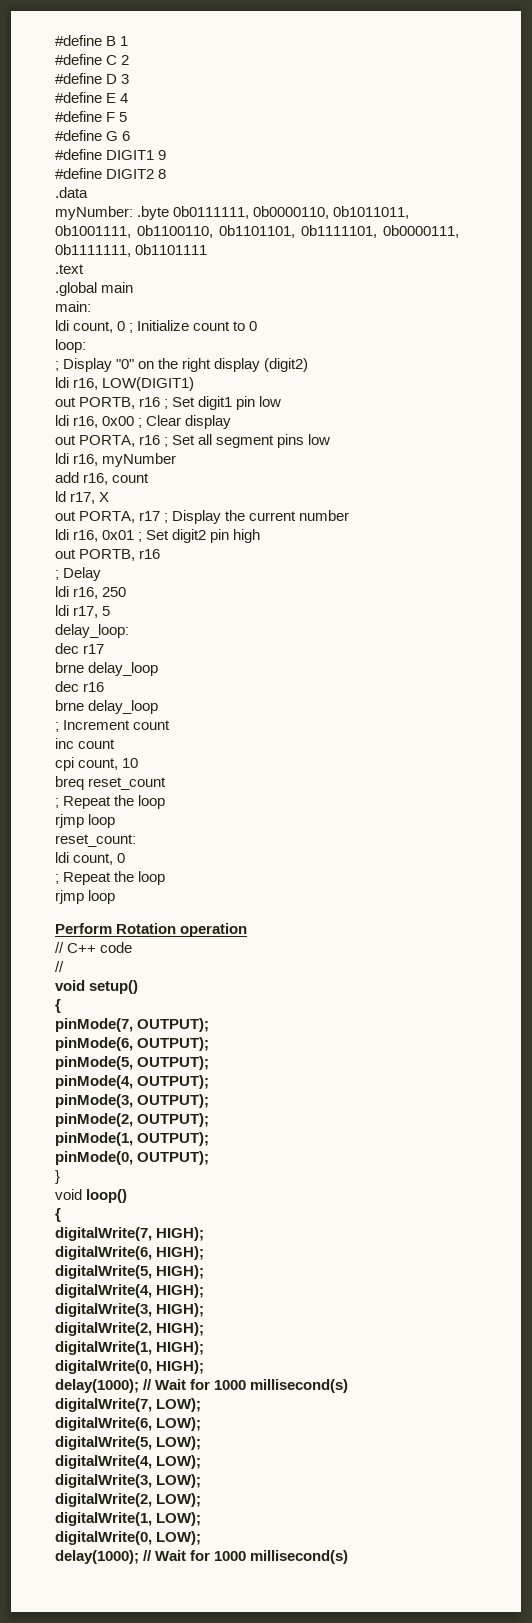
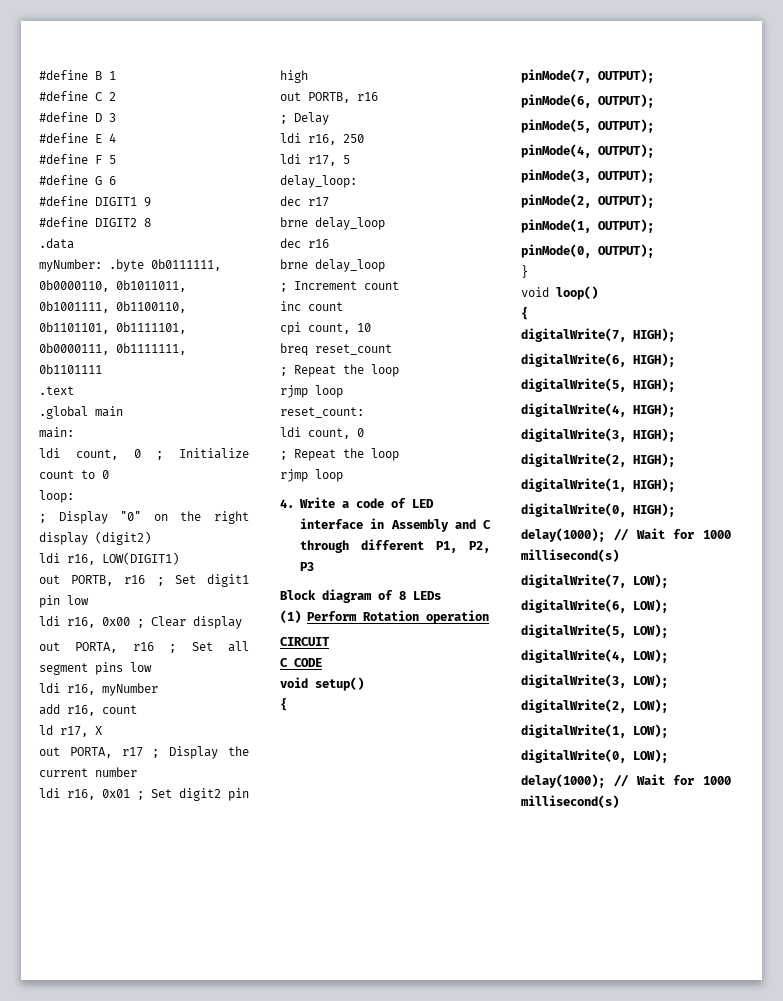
- Perform Rotation operation
+ 4. Write a code of LED interface in Assembly and C through different P1, P2, P3
+ Block diagram of 8 LEDs
+ (1) Perform Rotation operation
- // C++ code
- //
+ CIRCUIT
+ C CODE

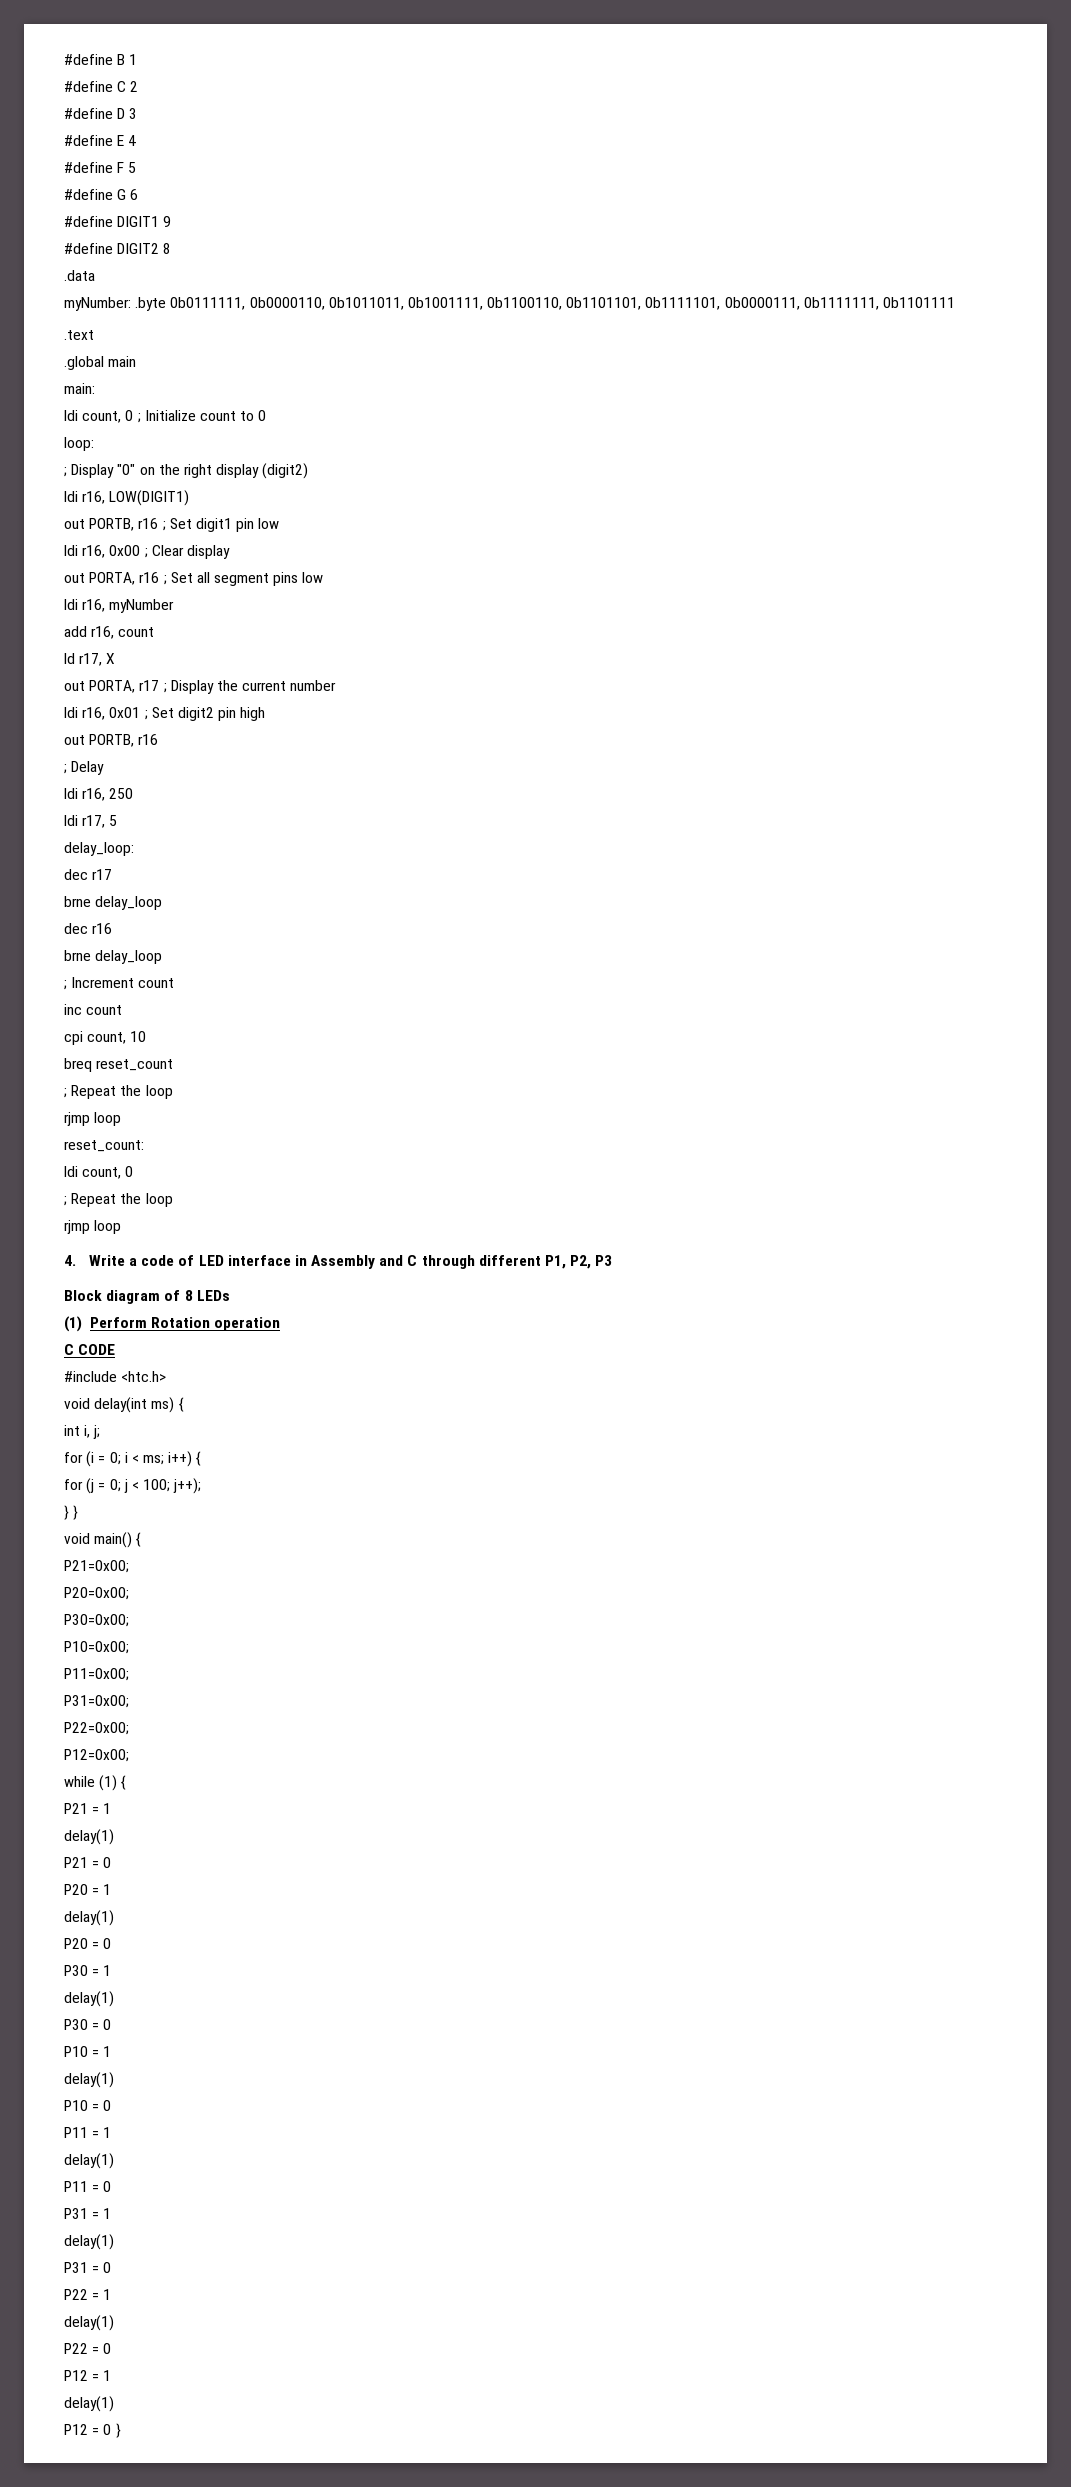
- CIRCUIT
- void setup()
- {
- pinMode(7, OUTPUT);
- pinMode(6, OUTPUT);
- pinMode(5, OUTPUT);
- pinMode(4, OUTPUT);
- pinMode(3, OUTPUT);
- pinMode(2, OUTPUT);
- pinMode(1, OUTPUT);
- pinMode(0, OUTPUT);
- }
+ #include <htc.h>
+ void delay(int ms) {
+ int i, j;
+ for (i = 0; i < ms; i++) {
+ for (j = 0; j < 100; j++);
+ } }
- void loop()
- {
- digitalWrite(7, HIGH);
- digitalWrite(6, HIGH);
- digitalWrite(5, HIGH);
- digitalWrite(4, HIGH);
- digitalWrite(3, HIGH);
- digitalWrite(2, HIGH);
- digitalWrite(1, HIGH);
- digitalWrite(0, HIGH);
- delay(1000); // Wait for 1000 millisecond(s)
- digitalWrite(7, LOW);
- digitalWrite(6, LOW);
- digitalWrite(5, LOW);
- digitalWrite(4, LOW);
- digitalWrite(3, LOW);
- digitalWrite(2, LOW);
- digitalWrite(1, LOW);
- digitalWrite(0, LOW);
- delay(1000); // Wait for 1000 millisecond(s)
+ void main() {
+ P21=0x00;
+ P20=0x00;
+ P30=0x00;
+ P10=0x00;
+ P11=0x00;
+ P31=0x00;
+ P22=0x00;
+ P12=0x00;
+ while (1) {
+ P21 = 1
+ delay(1)
+ P21 = 0
+ P20 = 1
+ delay(1)
+ P20 = 0
+ P30 = 1
+ delay(1)
+ P30 = 0
+ P10 = 1
+ delay(1)
+ P10 = 0
+ P11 = 1
+ delay(1)
+ P11 = 0
+ P31 = 1
+ delay(1)
+ P31 = 0
+ P22 = 1
+ delay(1)
+ P22 = 0
+ P12 = 1
+ delay(1)
+ P12 = 0 }

